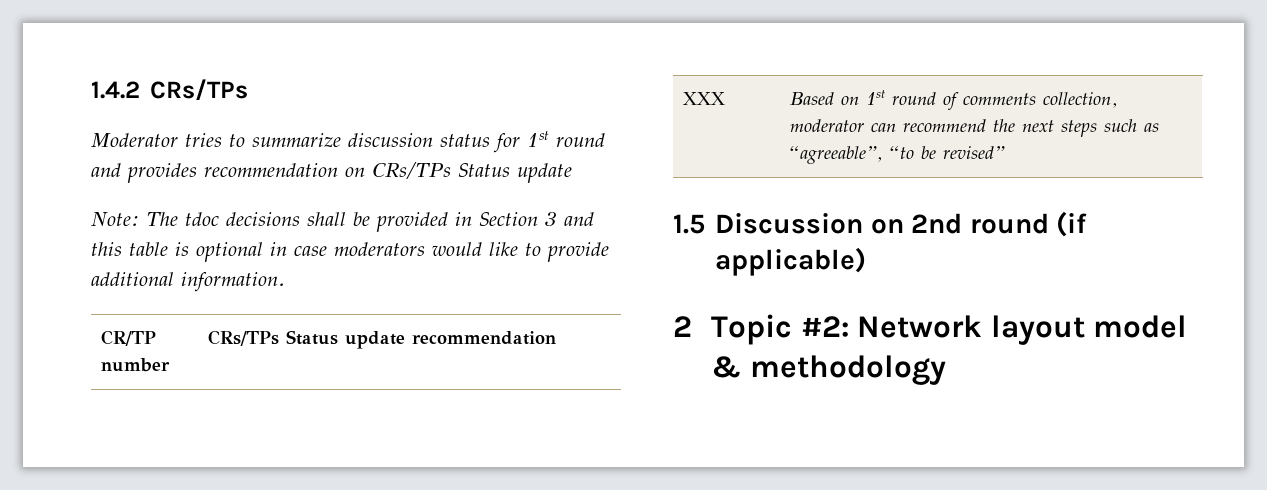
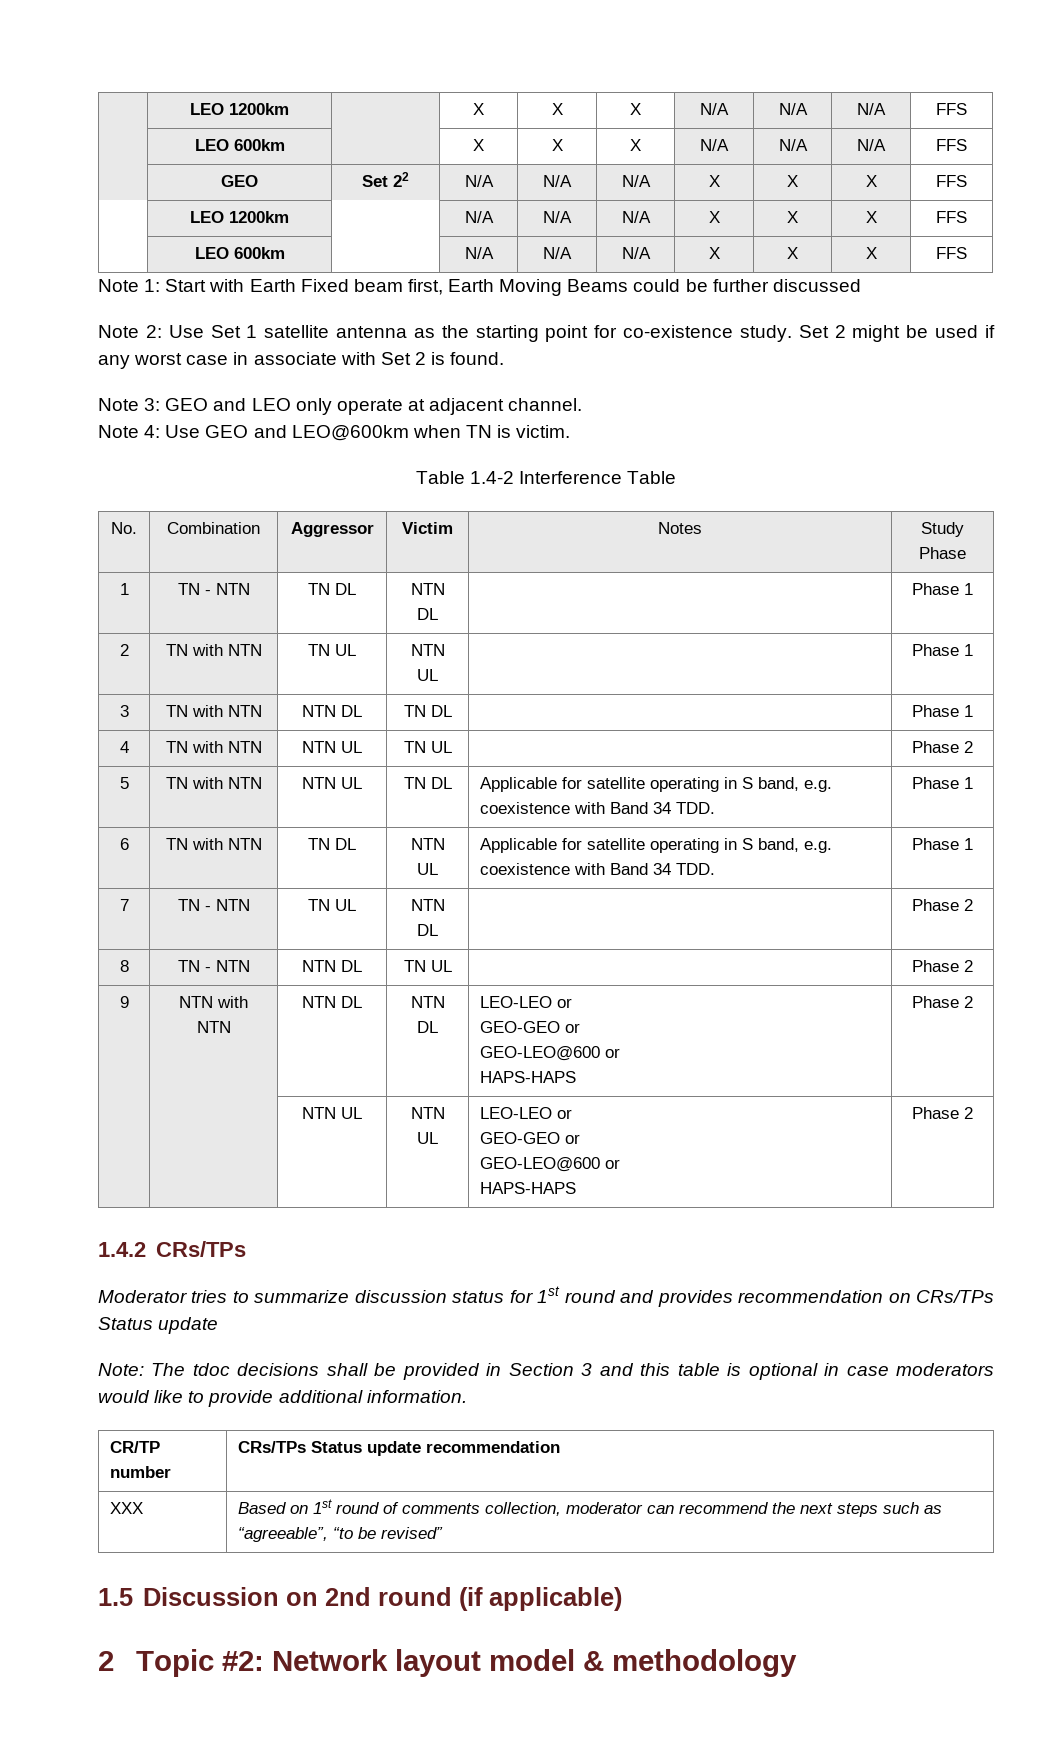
+ | LEO 1200km | | X | X | X | N/A | N/A | N/A | FFS
+ | LEO 600km | | X | X | X | N/A | N/A | N/A | FFS
+ | GEO | Set 22 | N/A | N/A | N/A | X | X | X | FFS
+ | LEO 1200km | | N/A | N/A | N/A | X | X | X | FFS
+ | LEO 600km | | N/A | N/A | N/A | X | X | X | FFS
+ Note 1: Start with Earth Fixed beam first, Earth Moving Beams could be further discussed
+ Note 2: Use Set 1 satellite antenna as the starting point for co-existence study. Set 2 might be used if any worst case in associate with Set 2 is found.
+ Note 3: GEO and LEO only operate at adjacent channel.
+ Note 4: Use GEO and LEO@600km when TN is victim.
+ Table 1.4-2 Interference Table
+ No. | Combination | Aggressor | Victim | Notes | Study Phase
+ 1 | TN - NTN | TN DL | NTN DL | | Phase 1
+ 2 | TN with NTN | TN UL | NTN UL | | Phase 1
+ 3 | TN with NTN | NTN DL | TN DL | | Phase 1
+ 4 | TN with NTN | NTN UL | TN UL | | Phase 2
+ 5 | TN with NTN | NTN UL | TN DL | Applicable for satellite operating in S band, e.g. coexistence with Band 34 TDD. | Phase 1
+ 6 | TN with NTN | TN DL | NTN UL | Applicable for satellite operating in S band, e.g. coexistence with Band 34 TDD. | Phase 1
+ 7 | TN - NTN | TN UL | NTN DL | | Phase 2
+ 8 | TN - NTN | NTN DL | TN UL | | Phase 2
+ 9 | NTN with NTN | NTN DL | NTN DL | LEO-LEO or
+ GEO-GEO or
+ GEO-LEO@600 or
+ HAPS-HAPS | Phase 2
+ | | NTN UL | NTN UL | LEO-LEO or
+ GEO-GEO or
+ GEO-LEO@600 or
+ HAPS-HAPS | Phase 2

